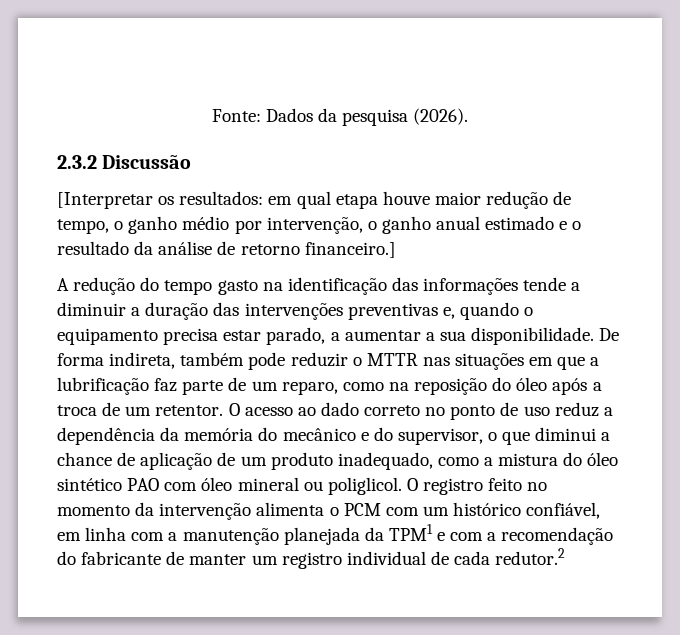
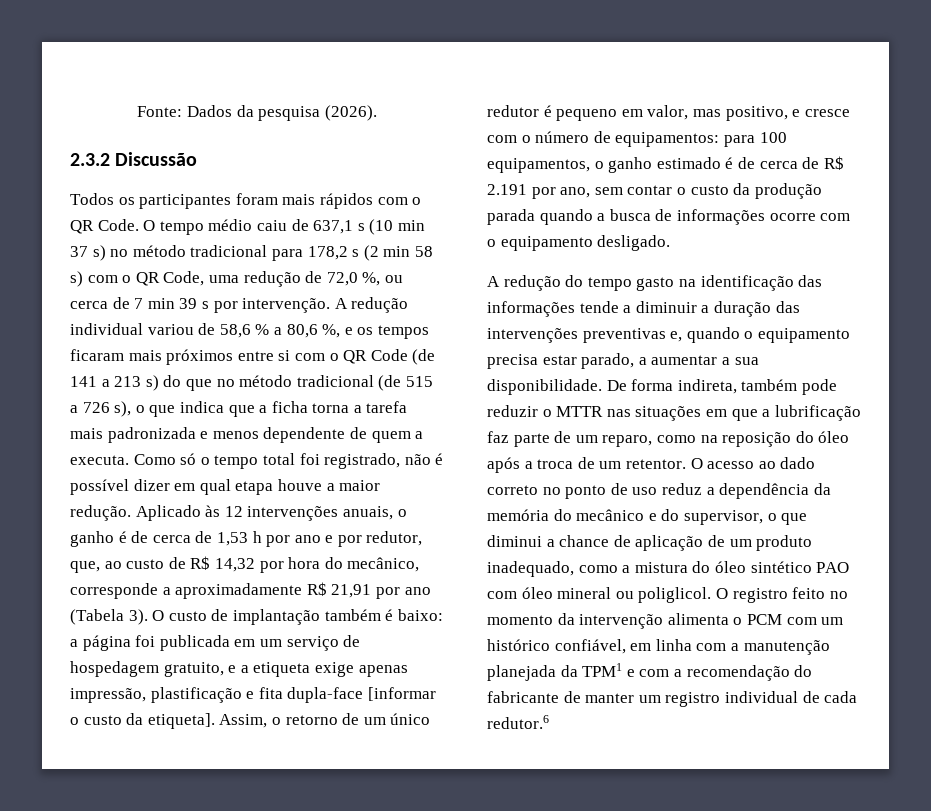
- [Interpretar os resultados: em qual etapa houve maior redução de tempo, o ganho médio por intervenção, o ganho anual estimado e o resultado da análise de retorno financeiro.]
+ Todos os participantes foram mais rápidos com o QR Code. O tempo médio caiu de 637,1 s (10 min 37 s) no método tradicional para 178,2 s (2 min 58 s) com o QR Code, uma redução de 72,0 %, ou cerca de 7 min 39 s por intervenção. A redução individual variou de 58,6 % a 80,6 %, e os tempos ficaram mais próximos entre si com o QR Code (de 141 a 213 s) do que no método tradicional (de 515 a 726 s), o que indica que a ficha torna a tarefa mais padronizada e menos dependente de quem a executa. Como só o tempo total foi registrado, não é possível dizer em qual etapa houve a maior redução. Aplicado às 12 intervenções anuais, o ganho é de cerca de 1,53 h por ano e por redutor, que, ao custo de R$ 14,32 por hora do mecânico, corresponde a aproximadamente R$ 21,91 por ano (Tabela 3). O custo de implantação também é baixo: a página foi publicada em um serviço de hospedagem gratuito, e a etiqueta exige apenas impressão, plastificação e fita dupla-face [informar o custo da etiqueta]. Assim, o retorno de um único redutor é pequeno em valor, mas positivo, e cresce com o número de equipamentos: para 100 equipamentos, o ganho estimado é de cerca de R$ 2.191 por ano, sem contar o custo da produção parada quando a busca de informações ocorre com o equipamento desligado.
- O registro feito no momento da intervenção alimenta o PCM com um histórico confiável, em linha com a manutenção planejada da TPM1 e com a recomendação do fabricante de manter um registro individual de cada redutor.2
+ O registro feito no momento da intervenção alimenta o PCM com um histórico confiável, em linha com a manutenção planejada da TPM1 e com a recomendação do fabricante de manter um registro individual de cada redutor.6

